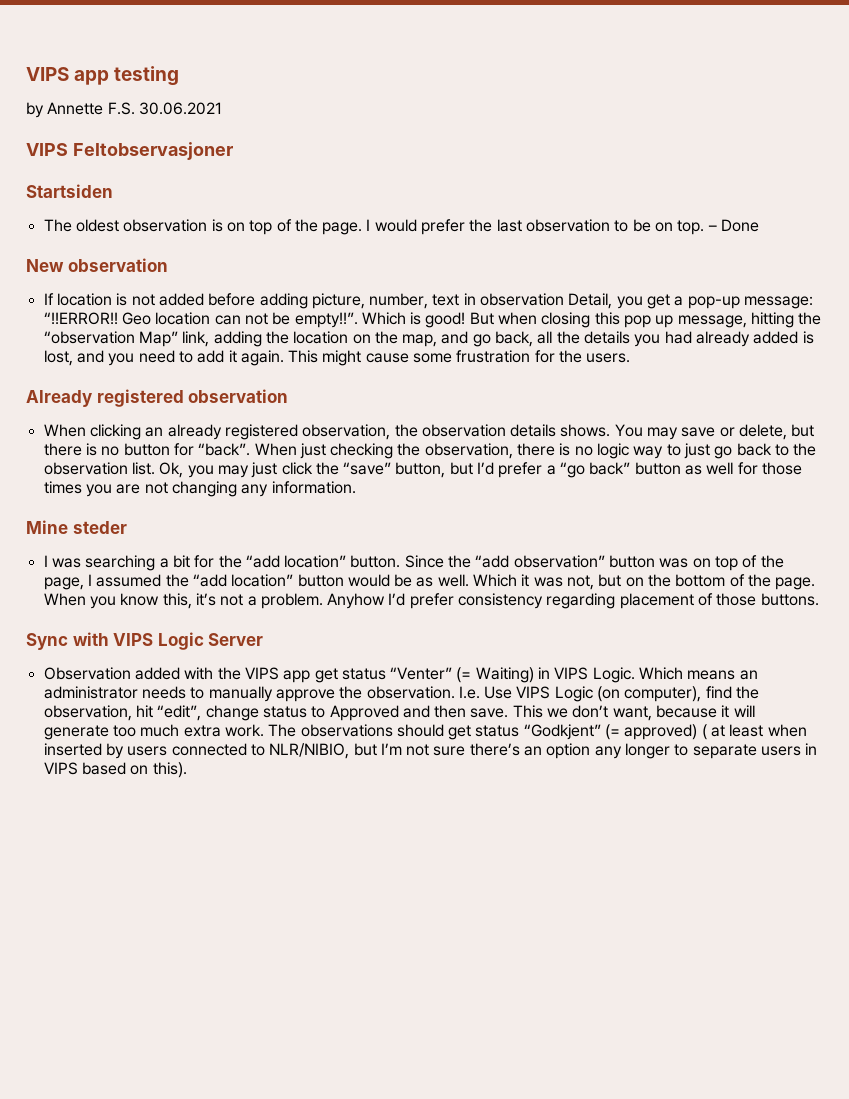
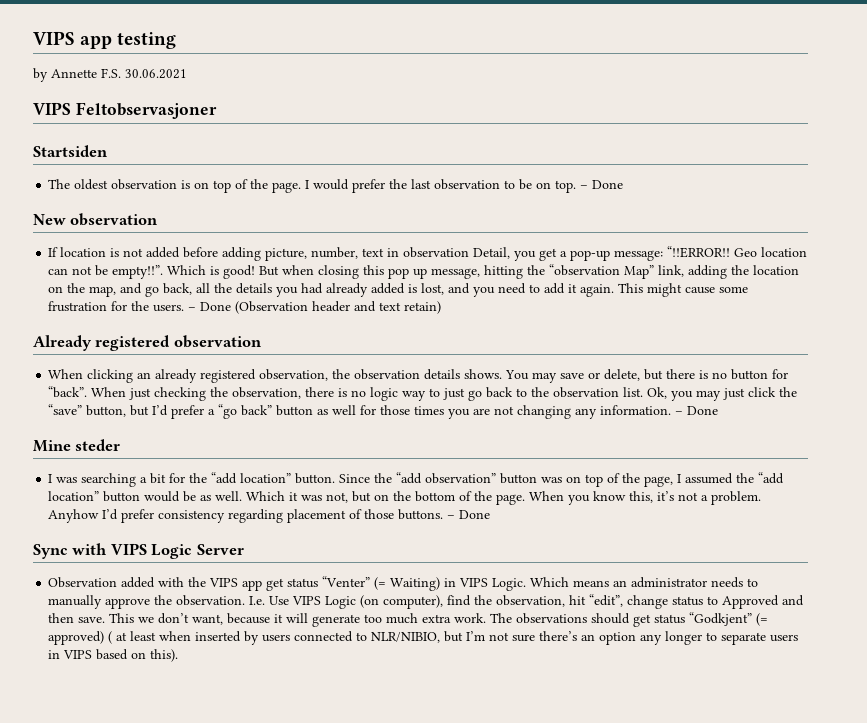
+ – Done (Observation header and text retain)
- Ok, you may just click the “save” button, but I’d prefer a “go back” button as well for those times you are not changing any information.
+ Ok, you may just click the “save” button, but I’d prefer a “go back” button as well for those times you are not changing any information. – Done
- Anyhow I’d prefer consistency regarding placement of those buttons.
+ Anyhow I’d prefer consistency regarding placement of those buttons. – Done

